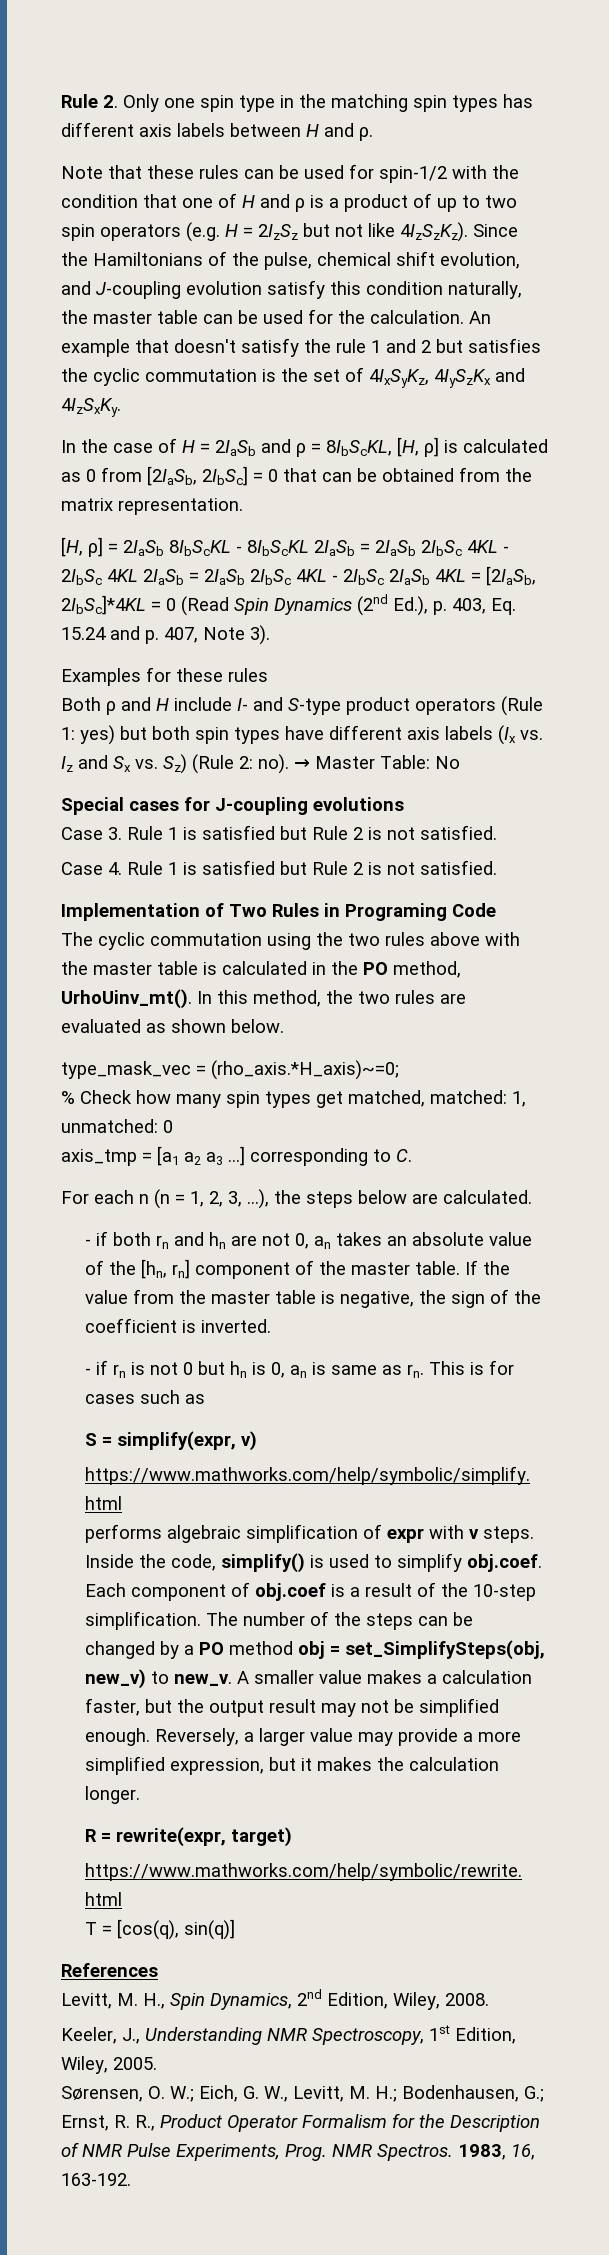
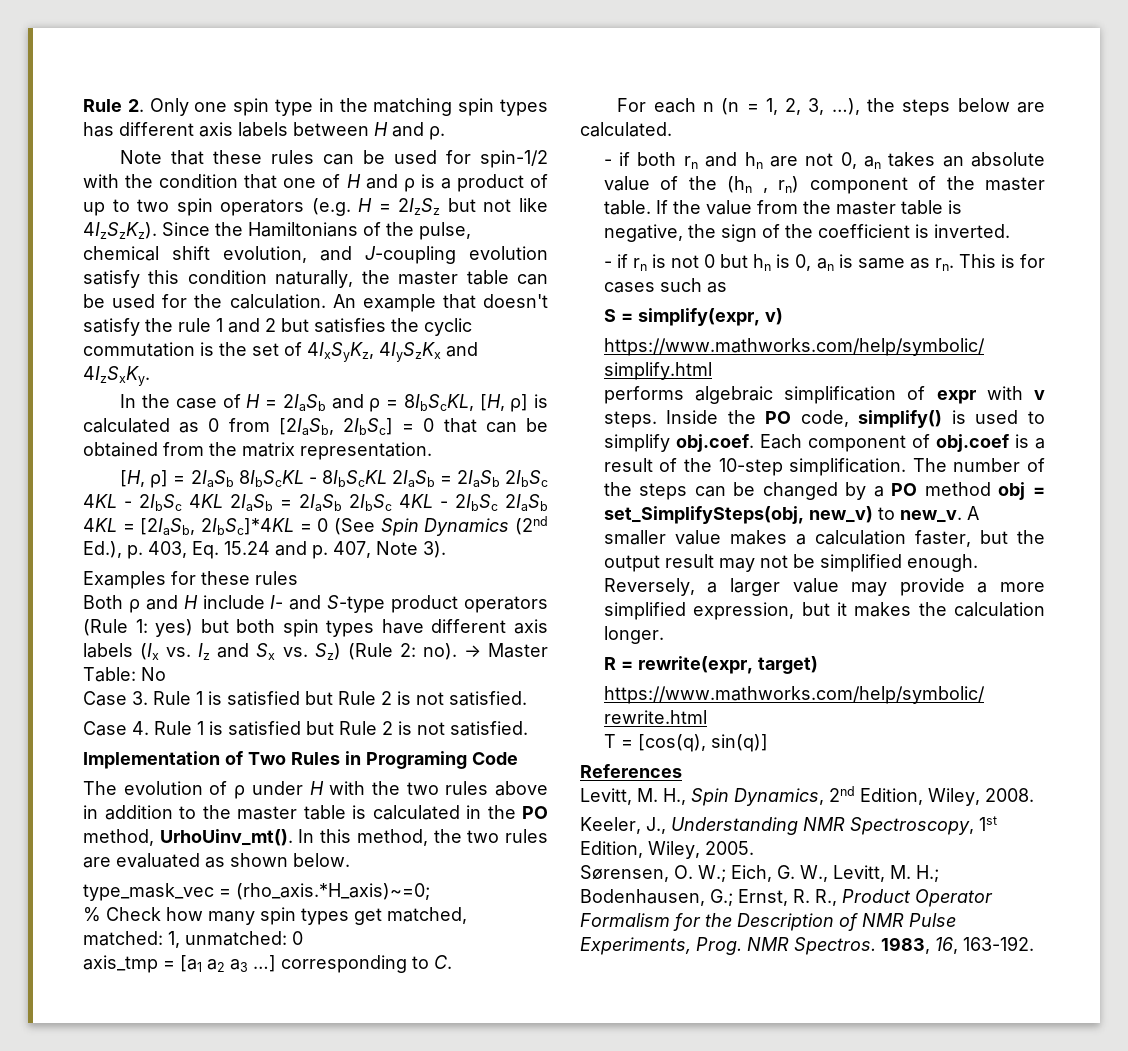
- [H, ρ] = 2IaSb 8IbScKL - 8IbScKL 2IaSb = 2IaSb 2IbSc 4KL - 2IbSc 4KL 2IaSb = 2IaSb 2IbSc 4KL - 2IbSc 2IaSb 4KL = [2IaSb, 2IbSc]*4KL = 0 (Read Spin Dynamics (2nd Ed.), p. 403, Eq. 15.24 and p. 407, Note 3).
+ [H, ρ] = 2IaSb 8IbScKL - 8IbScKL 2IaSb = 2IaSb 2IbSc 4KL - 2IbSc 4KL 2IaSb = 2IaSb 2IbSc 4KL - 2IbSc 2IaSb 4KL = [2IaSb, 2IbSc]*4KL = 0 (See Spin Dynamics (2nd Ed.), p. 403, Eq. 15.24 and p. 407, Note 3).
- Special cases for J-coupling evolutions
- The cyclic commutation using the two rules above with the master table is calculated in the PO method, UrhoUinv_mt().
+ The evolution of ρ under H with the two rules above in addition to the master table is calculated in the PO method, UrhoUinv_mt().
- - if both rn and hn are not 0, an takes an absolute value of the [hn, rn] component of the master table.
+ - if both rn and hn are not 0, an takes an absolute value of the (hn , rn) component of the master table.
- Inside the code, simplify() is used to simplify obj.coef. Each component of obj.coef is a result of the 10-step simplification.
+ Inside the PO code, simplify() is used to simplify obj.coef. Each component of obj.coef is a result of the 10-step simplification.

